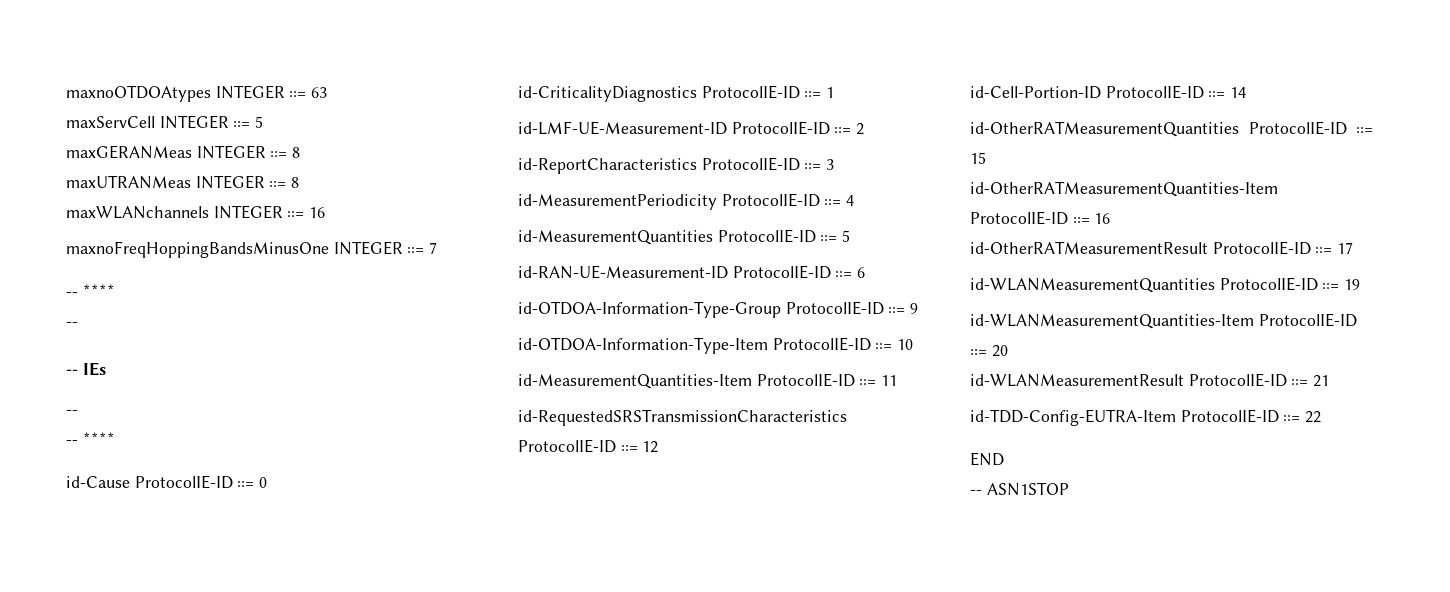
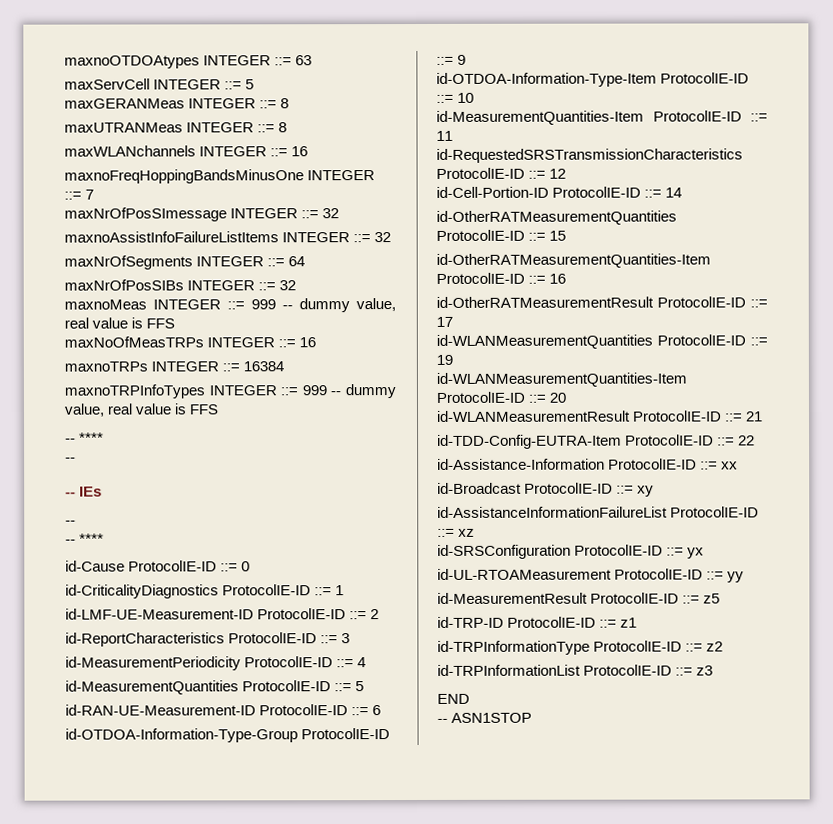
+ maxNrOfPosSImessage INTEGER ::= 32
+ maxnoAssistInfoFailureListItems INTEGER ::= 32
+ maxNrOfSegments INTEGER ::= 64
+ maxNrOfPosSIBs INTEGER ::= 32
+ maxnoMeas INTEGER ::= 999 -- dummy value, real value is FFS
+ maxNoOfMeasTRPs INTEGER ::= 16
+ maxnoTRPs INTEGER ::= 16384
+ maxnoTRPInfoTypes INTEGER ::= 999 -- dummy value, real value is FFS
+ id-Assistance-Information ProtocolIE-ID ::= xx
+ id-Broadcast ProtocolIE-ID ::= xy
+ id-AssistanceInformationFailureList ProtocolIE-ID ::= xz
+ id-SRSConfiguration ProtocolIE-ID ::= yx
+ id-UL-RTOAMeasurement ProtocolIE-ID ::= yy
+ id-MeasurementResult ProtocolIE-ID ::= z5
+ id-TRP-ID ProtocolIE-ID ::= z1
+ id-TRPInformationType ProtocolIE-ID ::= z2
+ id-TRPInformationList ProtocolIE-ID ::= z3

